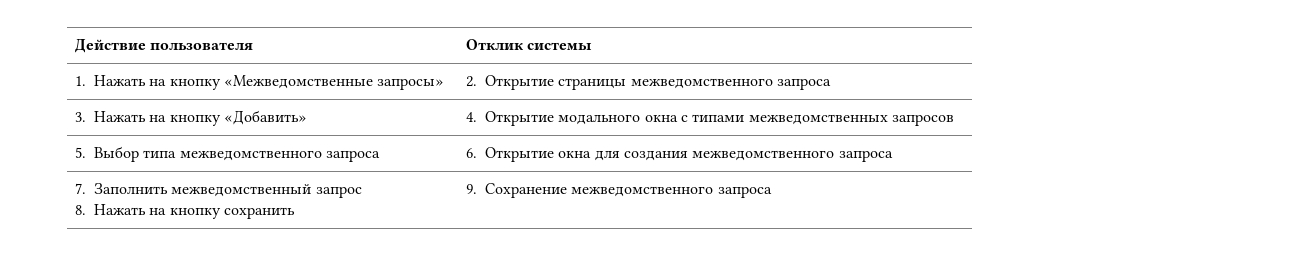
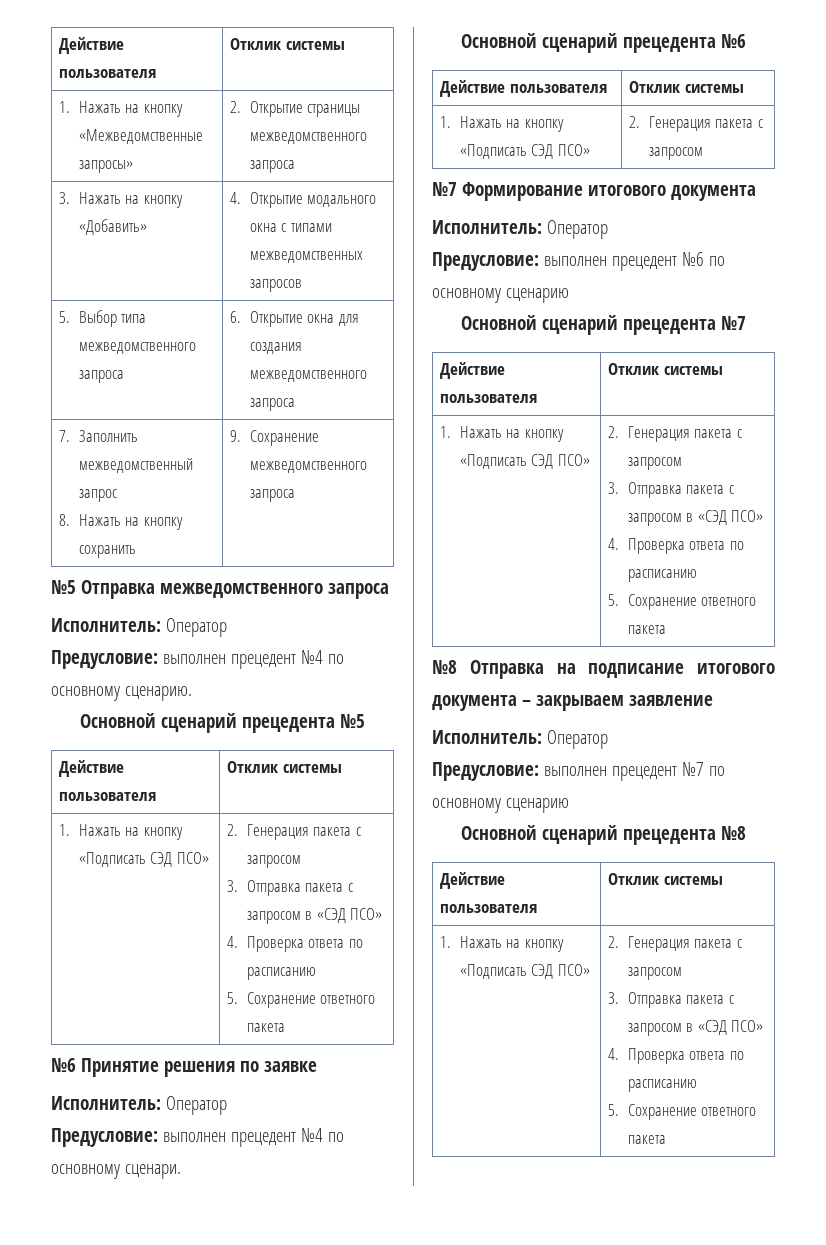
+ №5 Отправка межведомственного запроса
+ Исполнитель: Оператор
+ Предусловие: выполнен прецедент №4 по основному сценарию.
+ Основной сценарий прецедента №5
+ Действие пользователя | Отклик системы
+ 1. Нажать на кнопку «Подписать СЭД ПСО» | 2. Генерация пакета с запросом
+ 3. Отправка пакета с запросом в «СЭД ПСО»
+ 4. Проверка ответа по расписанию
+ 5. Сохранение ответного пакета
+ №6 Принятие решения по заявке
+ Исполнитель: Оператор
+ Предусловие: выполнен прецедент №4 по основному сценари.
+ Основной сценарий прецедента №6
+ Действие пользователя | Отклик системы
+ 1. Нажать на кнопку «Подписать СЭД ПСО» | 2. Генерация пакета с запросом
+ №7 Формирование итогового документа
+ Исполнитель: Оператор
+ Предусловие: выполнен прецедент №6 по основному сценарию
+ Основной сценарий прецедента №7
+ Действие пользователя | Отклик системы
+ 1. Нажать на кнопку «Подписать СЭД ПСО» | 2. Генерация пакета с запросом
+ 3. Отправка пакета с запросом в «СЭД ПСО»
+ 4. Проверка ответа по расписанию
+ 5. Сохранение ответного пакета
+ №8 Отправка на подписание итогового документа – закрываем заявление
+ Исполнитель: Оператор
+ Предусловие: выполнен прецедент №7 по основному сценарию
+ Основной сценарий прецедента №8
+ Действие пользователя | Отклик системы
+ 1. Нажать на кнопку «Подписать СЭД ПСО» | 2. Генерация пакета с запросом
+ 3. Отправка пакета с запросом в «СЭД ПСО»
+ 4. Проверка ответа по расписанию
+ 5. Сохранение ответного пакета

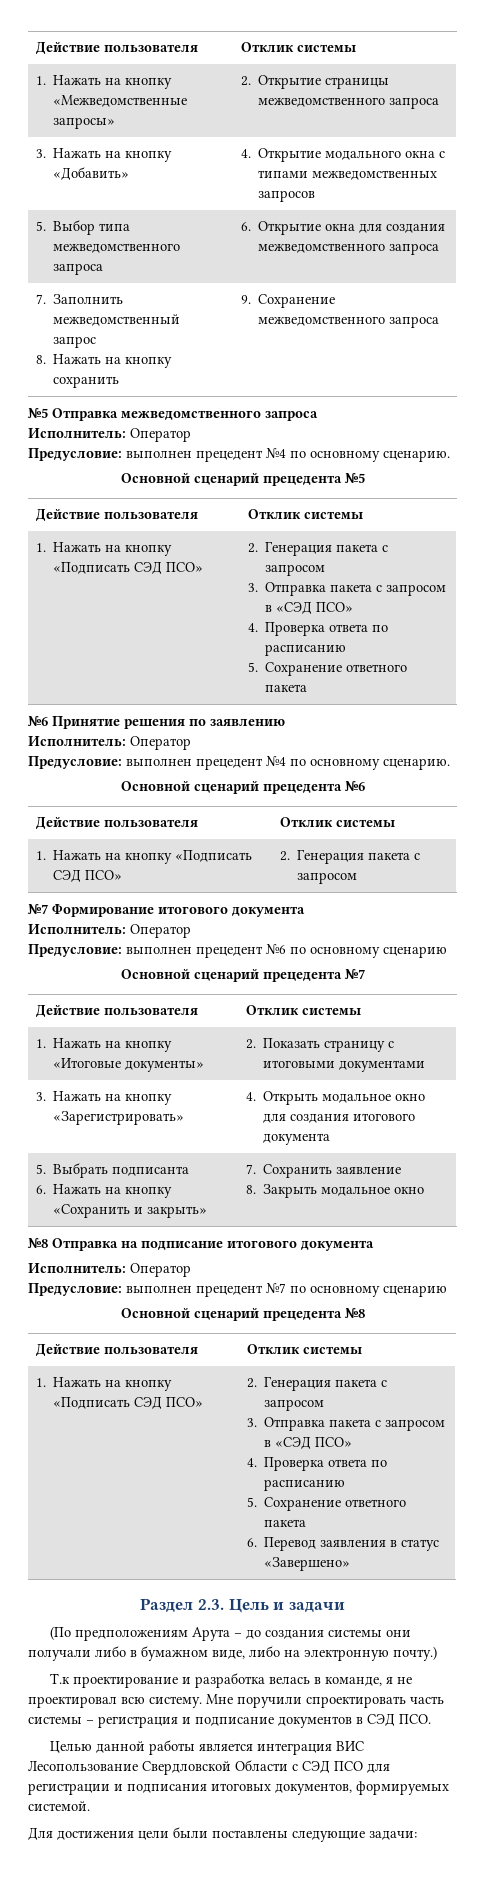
- №6 Принятие решения по заявке
+ №6 Принятие решения по заявлению
  Исполнитель: Оператор
- Предусловие: выполнен прецедент №4 по основному сценари.
+ Предусловие: выполнен прецедент №4 по основному сценарию.
  Основной сценарий прецедента №7
  Действие пользователя | Отклик системы
- 1. Нажать на кнопку «Подписать СЭД ПСО» | 2. Генерация пакета с запросом
- 3. Отправка пакета с запросом в «СЭД ПСО»
- 4. Проверка ответа по расписанию
- 5. Сохранение ответного пакета
+ 1. Нажать на кнопку «Итоговые документы» | 2. Показать страницу с итоговыми документами
+ 3. Нажать на кнопку «Зарегистрировать» | 4. Открыть модальное окно для создания итогового документа
+ 5. Выбрать подписанта
+ 6. Нажать на кнопку «Сохранить и закрыть» | 7. Сохранить заявление
+ 8. Закрыть модальное окно
- №8 Отправка на подписание итогового документа – закрываем заявление
+ №8 Отправка на подписание итогового документа
  Основной сценарий прецедента №8
  Действие пользователя | Отклик системы
  1. Нажать на кнопку «Подписать СЭД ПСО» | 2. Генерация пакета с запросом
  3. Отправка пакета с запросом в «СЭД ПСО»
  4. Проверка ответа по расписанию
  5. Сохранение ответного пакета
+ 6. Перевод заявления в статус «Завершено»
+ Раздел 2.3. Цель и задачи
+ (По предположениям Арута – до создания системы они получали либо в бумажном виде, либо на электронную почту.)
+ Т.к проектирование и разработка велась в команде, я не проектировал всю систему. Мне поручили спроектировать часть системы – регистрация и подписание документов в СЭД ПСО.
+ Целью данной работы является интеграция ВИС Лесопользование Свердловской Области с СЭД ПСО для регистрации и подписания итоговых документов, формируемых системой.
+ Для достижения цели были поставлены следующие задачи:

